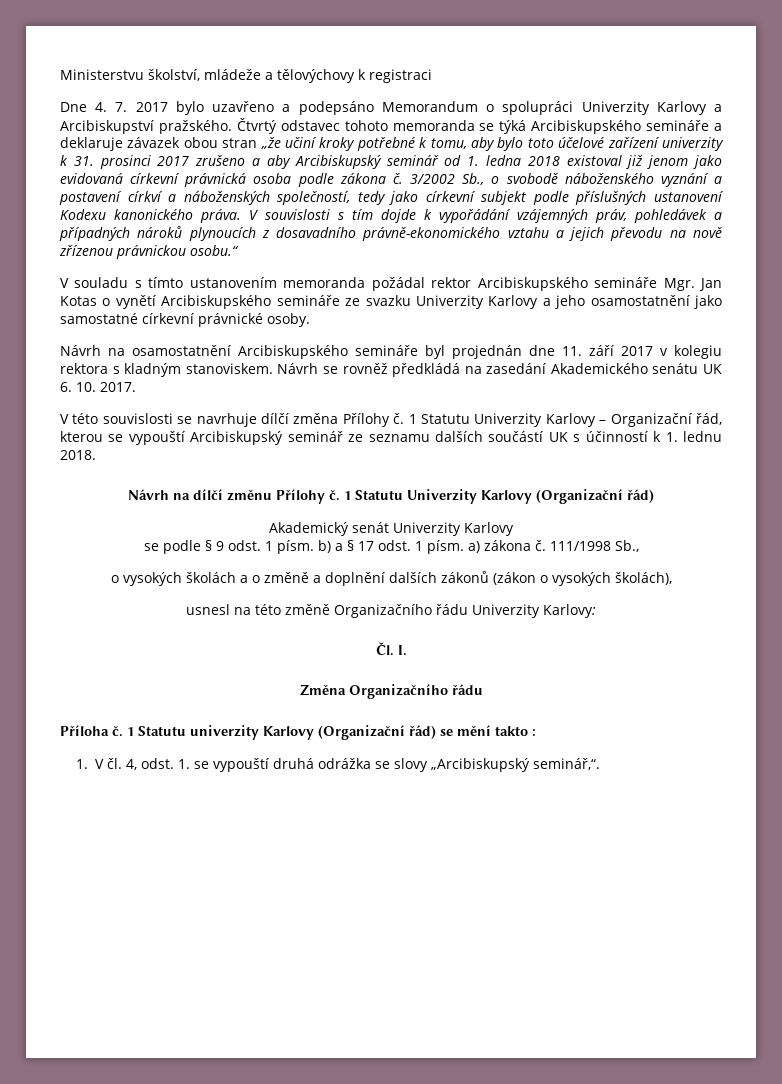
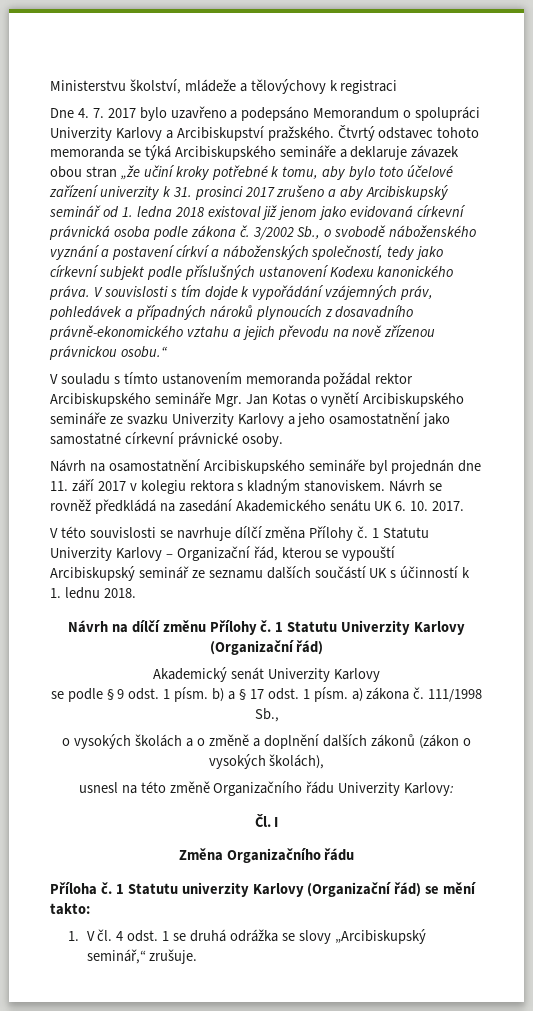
- Čl. I.
+ Čl. I
- 1 Statutu univerzity Karlovy (Organizační řád) se mění takto :
+ 1 Statutu univerzity Karlovy (Organizační řád) se mění takto:
- 1. V čl. 4, odst. 1. se vypouští druhá odrážka se slovy „Arcibiskupský seminář,“.
+ 1. V čl. 4 odst. 1 se druhá odrážka se slovy „Arcibiskupský seminář,“ zrušuje.

